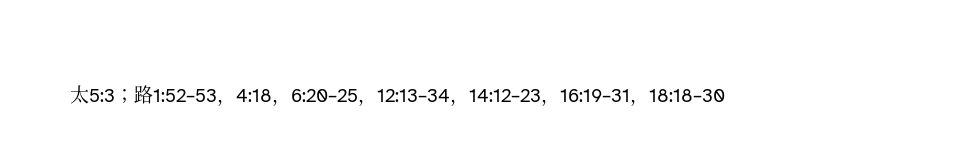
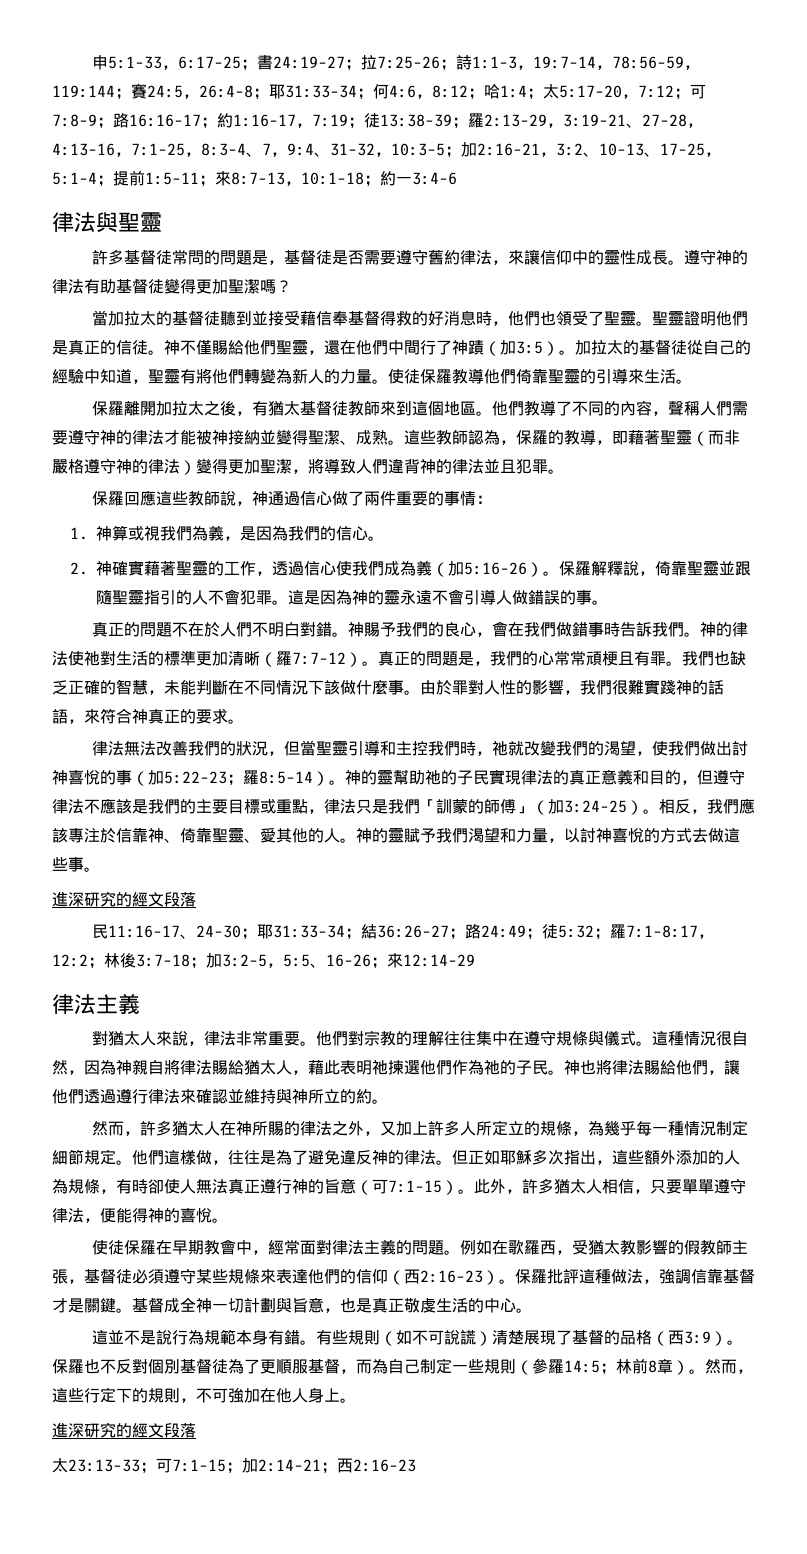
- 太5:3；路1:52–53，4:18，6:20–25，12:13–34，14:12–23，16:19–31，18:18–30
+ 申5:1–33，6:17–25；書24:19–27；拉7:25–26；詩1:1–3，19:7–14，78:56–59，119:144；賽24:5，26:4–8；耶31:33–34；何4:6，8:12；哈1:4；太5:17–20，7:12；可7:8–9；路16:16–17；約1:16–17，7:19；徒13:38–39；羅2:13–29，3:19–21、27–28，4:13–16，7:1–25，8:3–4、7，9:4、31–32，10:3–5；加2:16–21，3:2、10–13、17–25，5:1–4；提前1:5–11；來8:7–13，10:1–18；約一3:4–6
+ 律法與聖靈
+ 許多基督徒常問的問題是，基督徒是否需要遵守舊約律法，來讓信仰中的靈性成長。遵守神的律法有助基督徒變得更加聖潔嗎？
+ 當加拉太的基督徒聽到並接受藉信奉基督得救的好消息時，他們也領受了聖靈。聖靈證明他們是真正的信徒。神不僅賜給他們聖靈，還在他們中間行了神蹟（加3:5）。加拉太的基督徒從自己的經驗中知道，聖靈有將他們轉變為新人的力量。使徒保羅教導他們倚靠聖靈的引導來生活。
+ 保羅離開加拉太之後，有猶太基督徒教師來到這個地區。他們教導了不同的內容，聲稱人們需要遵守神的律法才能被神接納並變得聖潔、成熟。這些教師認為，保羅的教導，即藉著聖靈（而非嚴格遵守神的律法）變得更加聖潔，將導致人們違背神的律法並且犯罪。
+ 保羅回應這些教師說，神通過信心做了兩件重要的事情：
+ 1.神算或視我們為義，是因為我們的信心。
+ 2.神確實藉著聖靈的工作，透過信心使我們成為義（加5:16–26）。保羅解釋說，倚靠聖靈並跟隨聖靈指引的人不會犯罪。這是因為神的靈永遠不會引導人做錯誤的事。
+ 真正的問題不在於人們不明白對錯。神賜予我們的良心，會在我們做錯事時告訴我們。神的律法使祂對生活的標準更加清晰（羅7:7–12）。真正的問題是，我們的心常常頑梗且有罪。我們也缺乏正確的智慧，未能判斷在不同情況下該做什麼事。由於罪對人性的影響，我們很難實踐神的話語，來符合神真正的要求。
+ 律法無法改善我們的狀況，但當聖靈引導和主控我們時，祂就改變我們的渴望，使我們做出討神喜悅的事（加5:22–23；羅8:5–14）。神的靈幫助祂的子民實現律法的真正意義和目的，但遵守律法不應該是我們的主要目標或重點，律法只是我們「訓蒙的師傅」（加3:24–25）。相反，我們應該專注於信靠神、倚靠聖靈、愛其他的人。神的靈賦予我們渴望和力量，以討神喜悅的方式去做這些事。
+ 進深研究的經文段落
+ 民11:16–17、24–30；耶31:33–34；結36:26–27；路24:49；徒5:32；羅7:1–8:17，12:2；林後3:7–18；加3:2–5，5:5、16–26；來12:14–29
+ 律法主義
+ 對猶太人來說，律法非常重要。他們對宗教的理解往往集中在遵守規條與儀式。這種情況很自然，因為神親自將律法賜給猶太人，藉此表明祂揀選他們作為祂的子民。神也將律法賜給他們，讓他們透過遵行律法來確認並維持與神所立的約。
+ 然而，許多猶太人在神所賜的律法之外，又加上許多人所定立的規條，為幾乎每一種情況制定細節規定。他們這樣做，往往是為了避免違反神的律法。但正如耶穌多次指出，這些額外添加的人為規條，有時卻使人無法真正遵行神的旨意（可7:1–15）。此外，許多猶太人相信，只要單單遵守律法，便能得神的喜悅。
+ 使徒保羅在早期教會中，經常面對律法主義的問題。例如在歌羅西，受猶太教影響的假教師主張，基督徒必須遵守某些規條來表達他們的信仰（西2:16–23）。保羅批評這種做法，強調信靠基督才是關鍵。基督成全神一切計劃與旨意，也是真正敬虔生活的中心。
+ 這並不是說行為規範本身有錯。有些規則（如不可說謊）清楚展現了基督的品格（西3:9）。保羅也不反對個別基督徒為了更順服基督，而為自己制定一些規則（參羅14:5；林前8章）。然而，這些行定下的規則，不可強加在他人身上。
+ 進深研究的經文段落
+ 太23:13–33；可7:1–15；加2:14–21；西2:16–23

